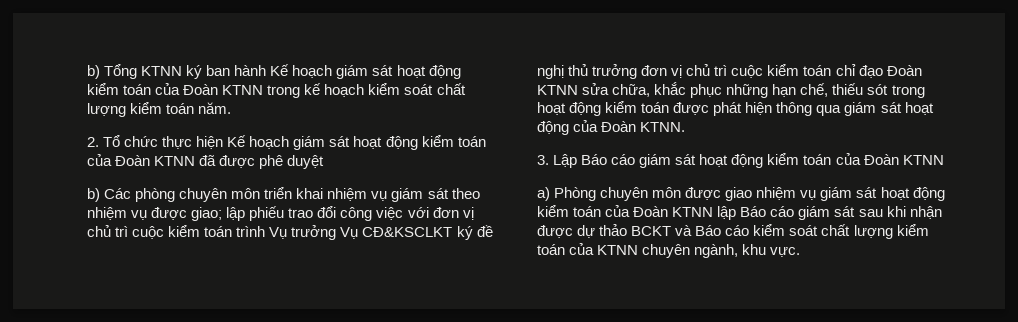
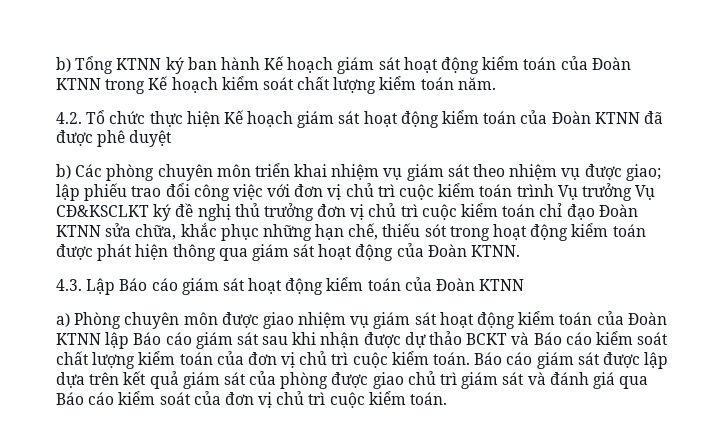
- b) Tổng KTNN ký ban hành Kế hoạch giám sát hoạt động kiểm toán của Đoàn KTNN trong kế hoạch kiểm soát chất lượng kiểm toán năm.
+ b) Tổng KTNN ký ban hành Kế hoạch giám sát hoạt động kiểm toán của Đoàn KTNN trong Kế hoạch kiểm soát chất lượng kiểm toán năm.
- 2. Tổ chức thực hiện Kế hoạch giám sát hoạt động kiểm toán của Đoàn KTNN đã được phê duyệt
+ 4.2. Tổ chức thực hiện Kế hoạch giám sát hoạt động kiểm toán của Đoàn KTNN đã được phê duyệt
- 3. Lập Báo cáo giám sát hoạt động kiểm toán của Đoàn KTNN
+ 4.3. Lập Báo cáo giám sát hoạt động kiểm toán của Đoàn KTNN
- a) Phòng chuyên môn được giao nhiệm vụ giám sát hoạt động kiểm toán của Đoàn KTNN lập Báo cáo giám sát sau khi nhận được dự thảo BCKT và Báo cáo kiểm soát chất lượng kiểm toán của KTNN chuyên ngành, khu vực.
+ a) Phòng chuyên môn được giao nhiệm vụ giám sát hoạt động kiểm toán của Đoàn KTNN lập Báo cáo giám sát sau khi nhận được dự thảo BCKT và Báo cáo kiểm soát chất lượng kiểm toán của đơn vị chủ trì cuộc kiểm toán. Báo cáo giám sát được lập dựa trên kết quả giám sát của phòng được giao chủ trì giám sát và đánh giá qua Báo cáo kiểm soát của đơn vị chủ trì cuộc kiểm toán.

